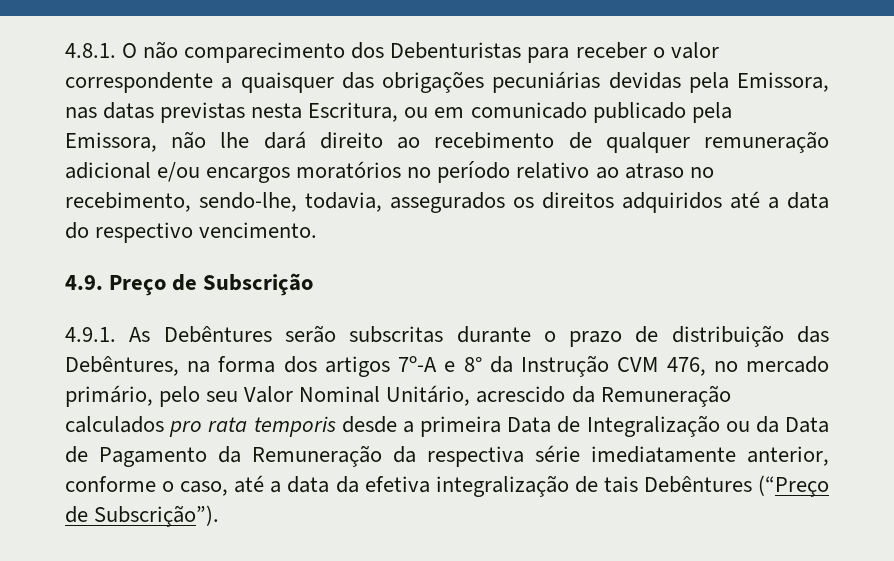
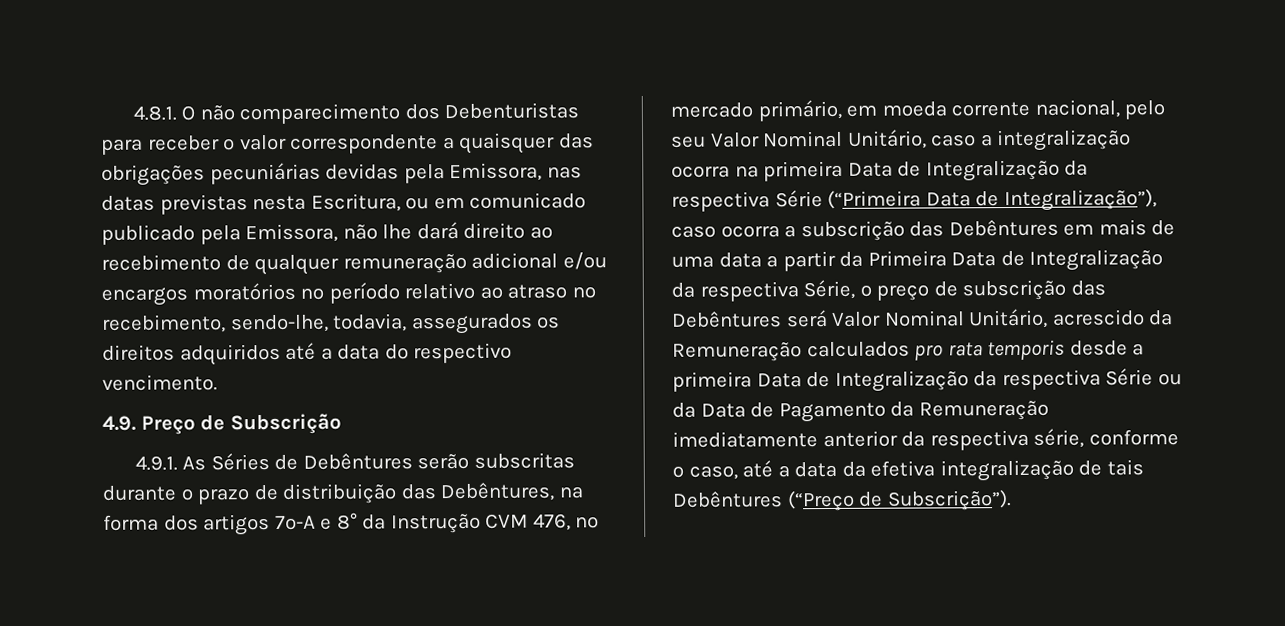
- 4.9.1. As Debêntures serão subscritas durante o prazo de distribuição das Debêntures, na forma dos artigos 7º-A e 8° da Instrução CVM 476, no mercado primário, pelo seu Valor Nominal Unitário, acrescido da Remuneração calculados pro rata temporis desde a primeira Data de Integralização ou da Data de Pagamento da Remuneração da respectiva série imediatamente anterior, conforme o caso, até a data da efetiva integralização de tais Debêntures (“Preço de Subscrição”).
+ 4.9.1. As Séries de Debêntures serão subscritas durante o prazo de distribuição das Debêntures, na forma dos artigos 7º-A e 8° da Instrução CVM 476, no mercado primário, em moeda corrente nacional, pelo seu Valor Nominal Unitário, caso a integralização ocorra na primeira Data de Integralização da respectiva Série (“Primeira Data de Integralização”), caso ocorra a subscrição das Debêntures em mais de uma data a partir da Primeira Data de Integralização da respectiva Série, o preço de subscrição das Debêntures será Valor Nominal Unitário, acrescido da Remuneração calculados pro rata temporis desde a primeira Data de Integralização da respectiva Série ou da Data de Pagamento da Remuneração imediatamente anterior da respectiva série, conforme o caso, até a data da efetiva integralização de tais Debêntures (“Preço de Subscrição”).

